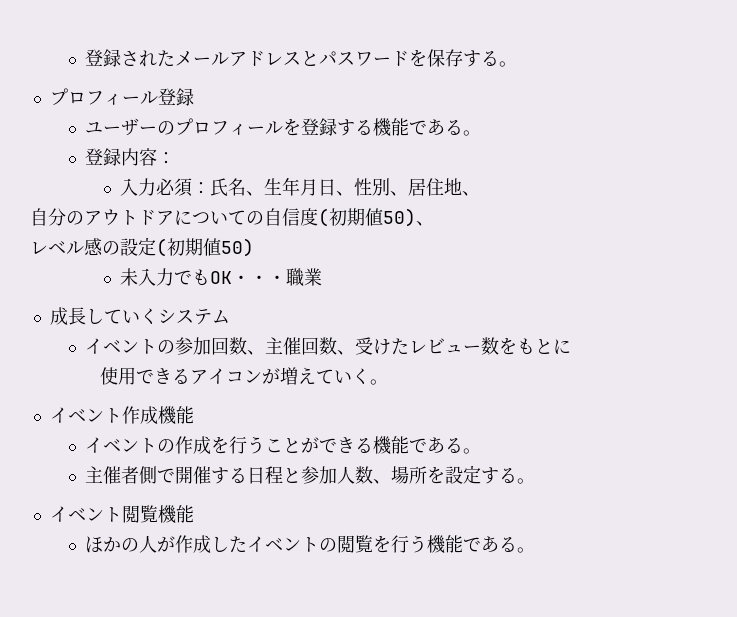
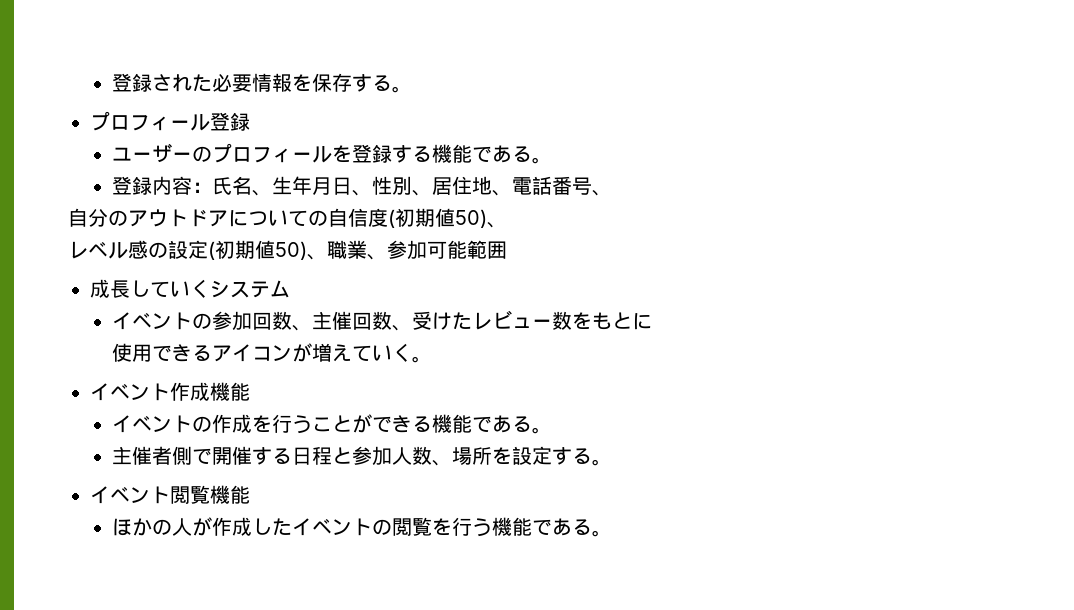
- 登録されたメールアドレスとパスワードを保存する。
+ 登録された必要情報を保存する。
- 登録内容：
- 入力必須：氏名、生年月日、性別、居住地、
+ 登録内容：氏名、生年月日、性別、居住地、電話番号、
- レベル感の設定(初期値50)
- 未入力でもOK・・・職業
+ レベル感の設定(初期値50)、職業、参加可能範囲

